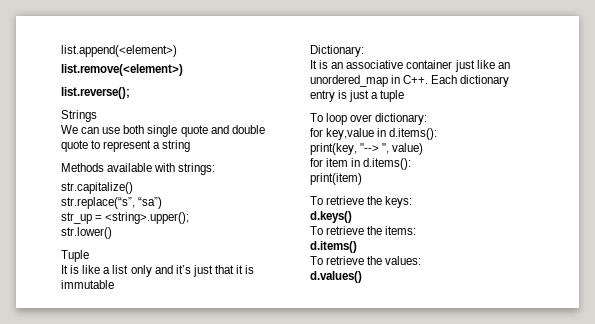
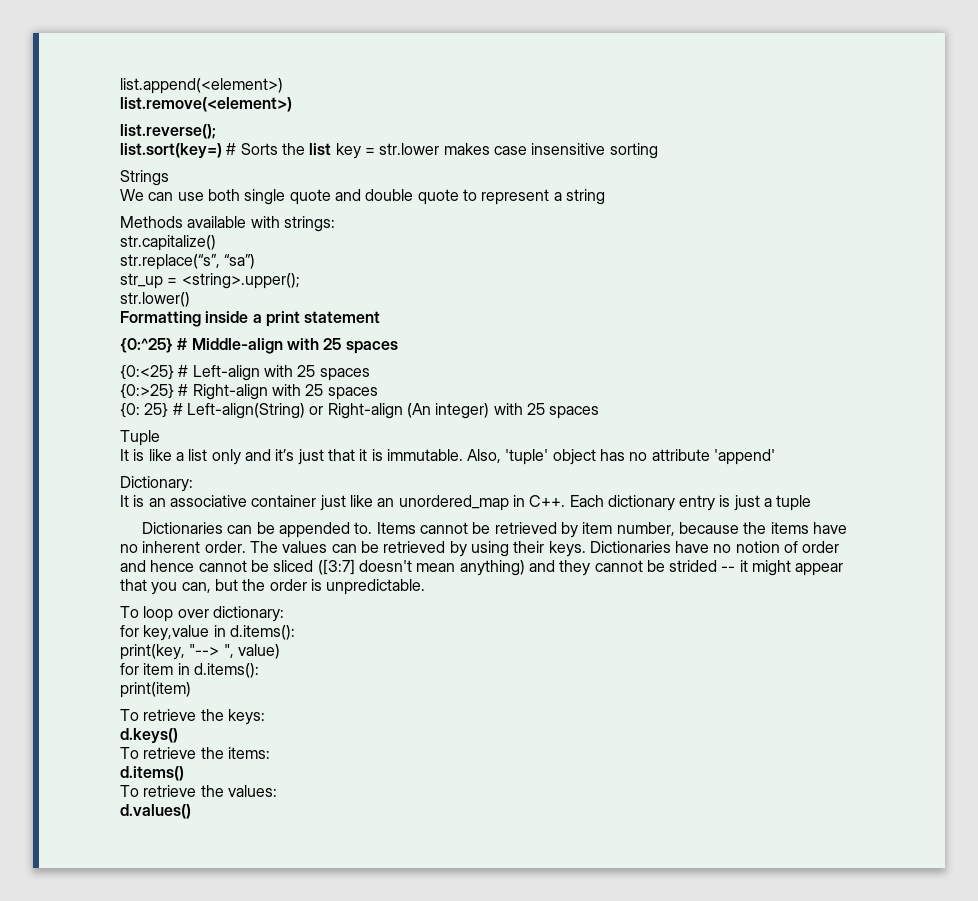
+ list.sort(key=) # Sorts the list key = str.lower makes case insensitive sorting
+ Formatting inside a print statement
+ {0:^25} # Middle-align with 25 spaces
+ {0:<25} # Left-align with 25 spaces
+ {0:>25} # Right-align with 25 spaces
+ {0: 25} # Left-align(String) or Right-align (An integer) with 25 spaces
- It is like a list only and it’s just that it is immutable
+ It is like a list only and it’s just that it is immutable. Also, 'tuple' object has no attribute 'append'
+ Dictionaries can be appended to. Items cannot be retrieved by item number, because the items have no inherent order. The values can be retrieved by using their keys. Dictionaries have no notion of order and hence cannot be sliced ([3:7] doesn't mean anything) and they cannot be strided -- it might appear that you can, but the order is unpredictable.

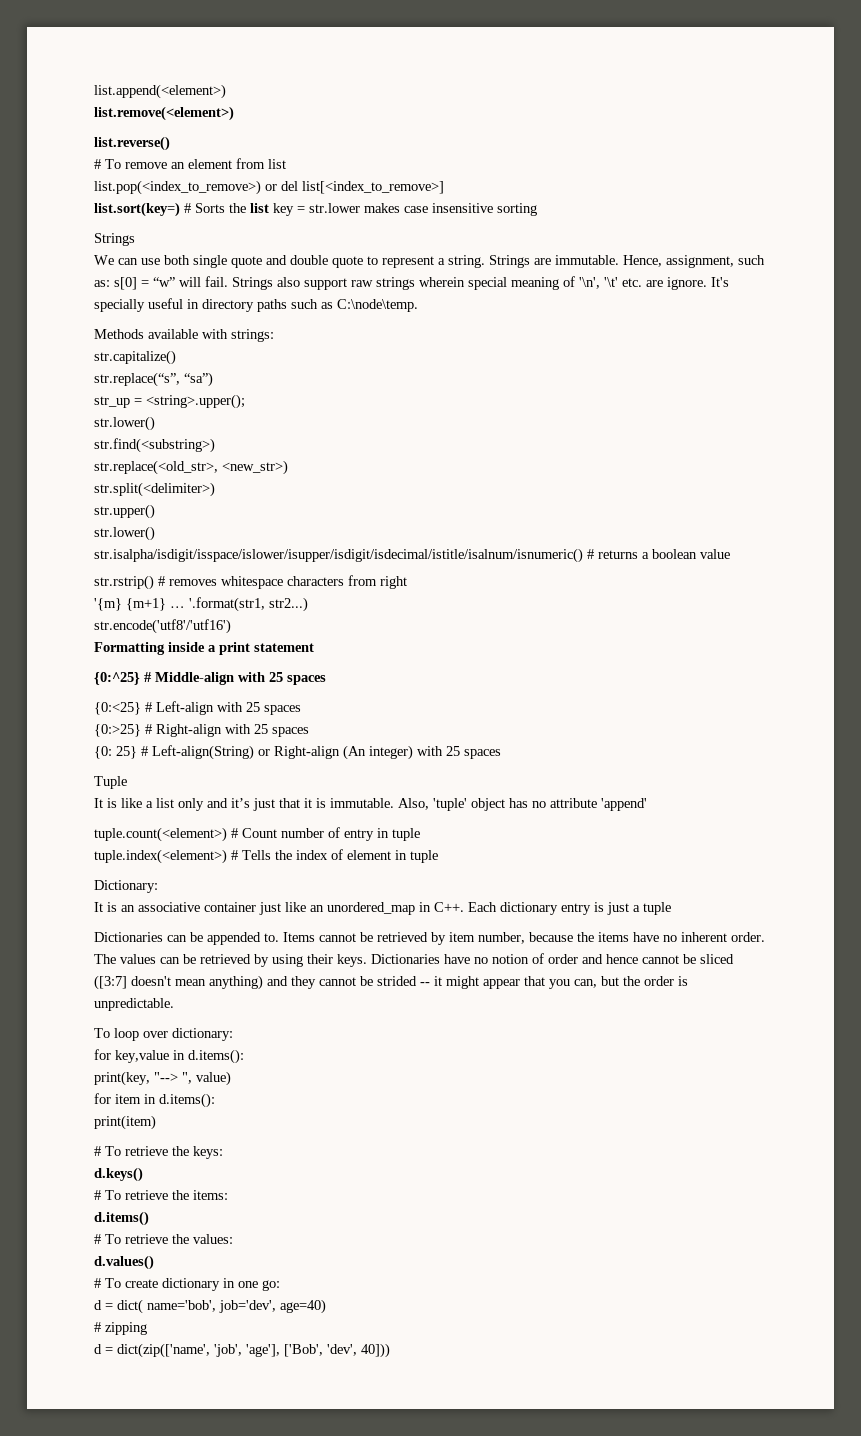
- list.reverse();
+ list.reverse()
+ # To remove an element from list
+ list.pop(<index_to_remove>) or del list[<index_to_remove>]
- We can use both single quote and double quote to represent a string
+ We can use both single quote and double quote to represent a string. Strings are immutable. Hence, assignment, such as: s[0] = “w” will fail. Strings also support raw strings wherein special meaning of '\n', '\t' etc. are ignore. It's specially useful in directory paths such as C:\node\temp.
+ str.find(<substring>)
+ str.replace(<old_str>, <new_str>)
+ str.split(<delimiter>)
+ str.upper()
+ str.lower()
+ str.isalpha/isdigit/isspace/islower/isupper/isdigit/isdecimal/istitle/isalnum/isnumeric() # returns a boolean value
+ str.rstrip() # removes whitespace characters from right
+ '{m} {m+1} … '.format(str1, str2...)
+ str.encode('utf8'/'utf16')
+ tuple.count(<element>) # Count number of entry in tuple
+ tuple.index(<element>) # Tells the index of element in tuple
- To retrieve the keys:
+ # To retrieve the keys:
- To retrieve the items:
+ # To retrieve the items:
- To retrieve the values:
+ # To retrieve the values:
+ # To create dictionary in one go:
+ d = dict( name='bob', job='dev', age=40)
+ # zipping
+ d = dict(zip(['name', 'job', 'age'], ['Bob', 'dev', 40]))

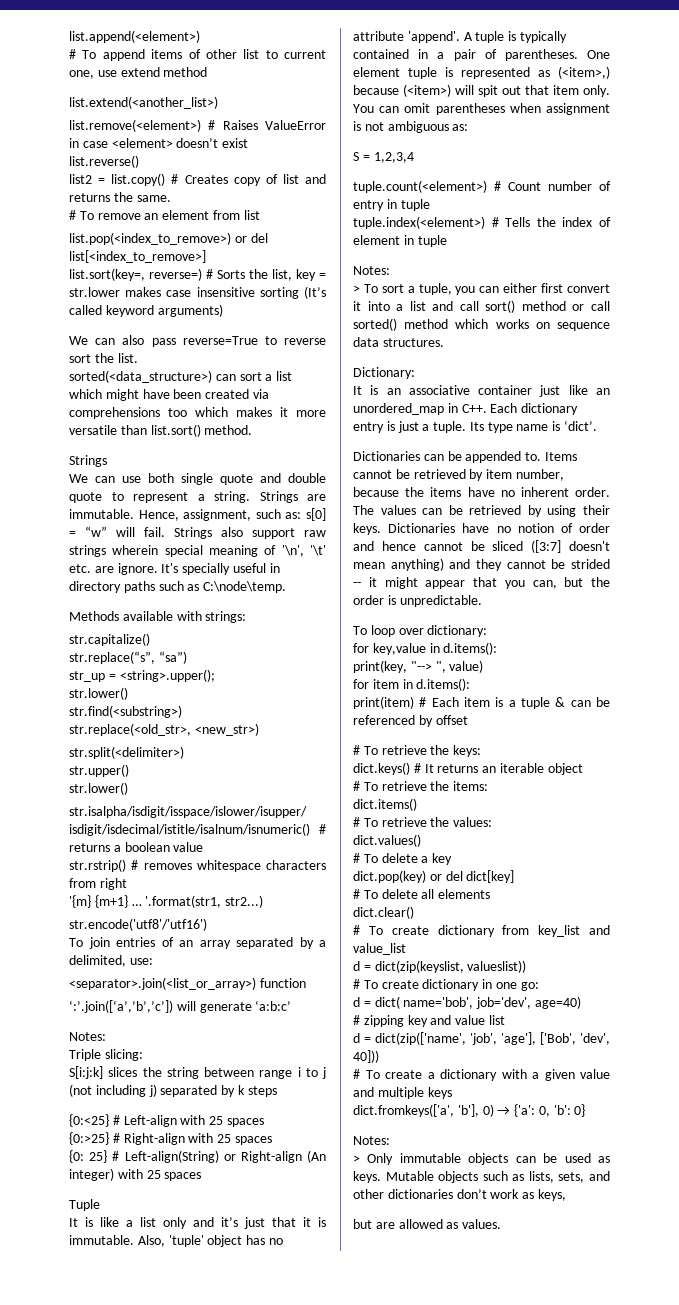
- list.remove(<element>)
+ # To append items of other list to current one, use extend method
+ list.extend(<another_list>)
+ list.remove(<element>) # Raises ValueError in case <element> doesn’t exist
  list.reverse()
+ list2 = list.copy() # Creates copy of list and returns the same.
- list.sort(key=) # Sorts the list key = str.lower makes case insensitive sorting
+ list.sort(key=, reverse=) # Sorts the list, key = str.lower makes case insensitive sorting (It’s called keyword arguments)
+ We can also pass reverse=True to reverse sort the list.
+ sorted(<data_structure>) can sort a list which might have been created via comprehensions too which makes it more versatile than list.sort() method.
- Formatting inside a print statement
- {0:^25} # Middle-align with 25 spaces
+ To join entries of an array separated by a delimited, use:
+ <separator>.join(<list_or_array>) function
+ ‘:’.join([‘a’,’b’,’c’]) will generate ‘a:b:c’
+ Notes:
+ Triple slicing:
+ S[i:j:k] slices the string between range i to j (not including j) separated by k steps
- Also, 'tuple' object has no attribute 'append'
+ Also, 'tuple' object has no attribute 'append'. A tuple is typically contained in a pair of parentheses. One element tuple is represented as (<item>,) because (<item>) will spit out that item only. You can omit parentheses when assignment is not ambiguous as:
+ S = 1,2,3,4
  tuple.index(<element>) # Tells the index of element in tuple
+ Notes:
+ > To sort a tuple, you can either first convert it into a list and call sort() method or call sorted() method which works on sequence data structures.
- It is an associative container just like an unordered_map in C++. Each dictionary entry is just a tuple
+ It is an associative container just like an unordered_map in C++. Each dictionary entry is just a tuple. Its type name is ‘dict’.
- print(item)
+ print(item) # Each item is a tuple & can be referenced by offset
- d.keys()
+ dict.keys() # It returns an iterable object
- d.items()
+ dict.items()
- d.values()
+ dict.values()
+ # To delete a key
+ dict.pop(key) or del dict[key]
+ # To delete all elements
+ dict.clear()
+ # To create dictionary from key_list and value_list
+ d = dict(zip(keyslist, valueslist))
- # zipping
+ # zipping key and value list
+ # To create a dictionary with a given value and multiple keys
+ dict.fromkeys(['a', 'b'], 0) → {'a': 0, 'b': 0}
+ Notes:
+ > Only immutable objects can be used as keys. Mutable objects such as lists, sets, and other dictionaries don’t work as keys,
+ but are allowed as values.

